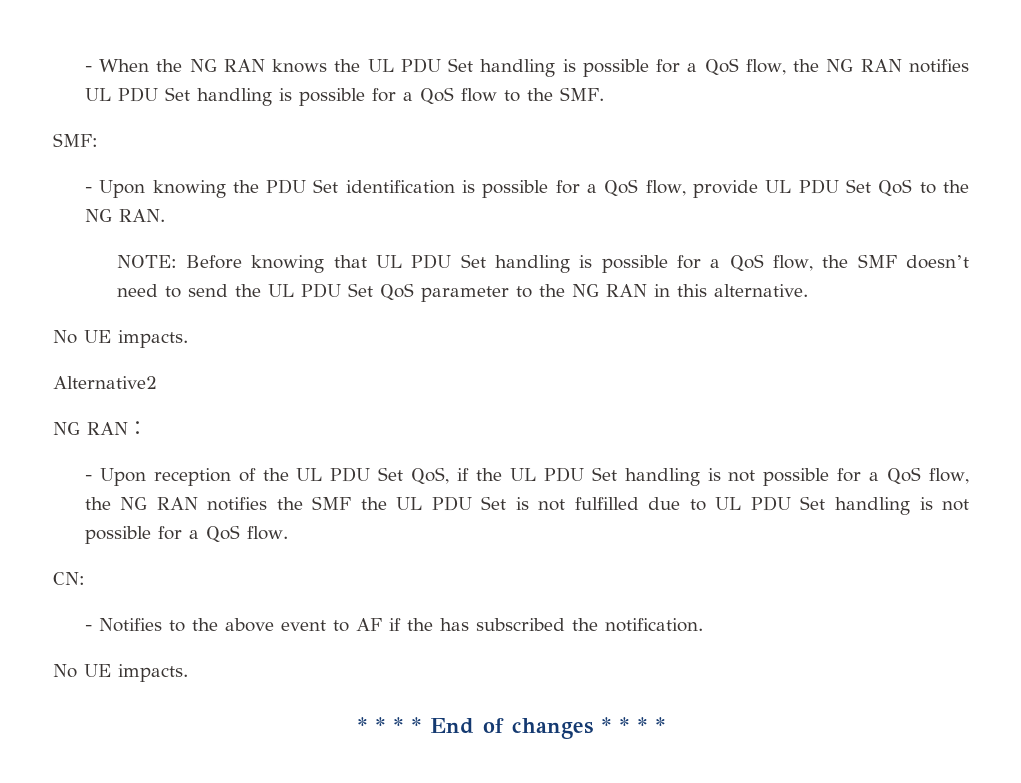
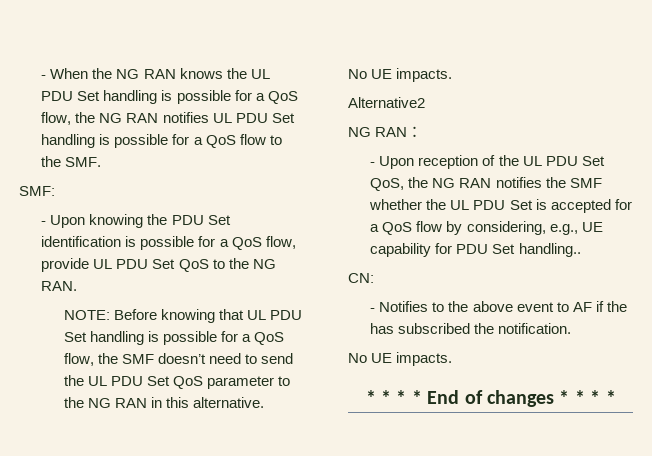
- - Upon reception of the UL PDU Set QoS, if the UL PDU Set handling is not possible for a QoS flow, the NG RAN notifies the SMF the UL PDU Set is not fulfilled due to UL PDU Set handling is not possible for a QoS flow.
+ - Upon reception of the UL PDU Set QoS, the NG RAN notifies the SMF whether the UL PDU Set is accepted for a QoS flow by considering, e.g., UE capability for PDU Set handling..

